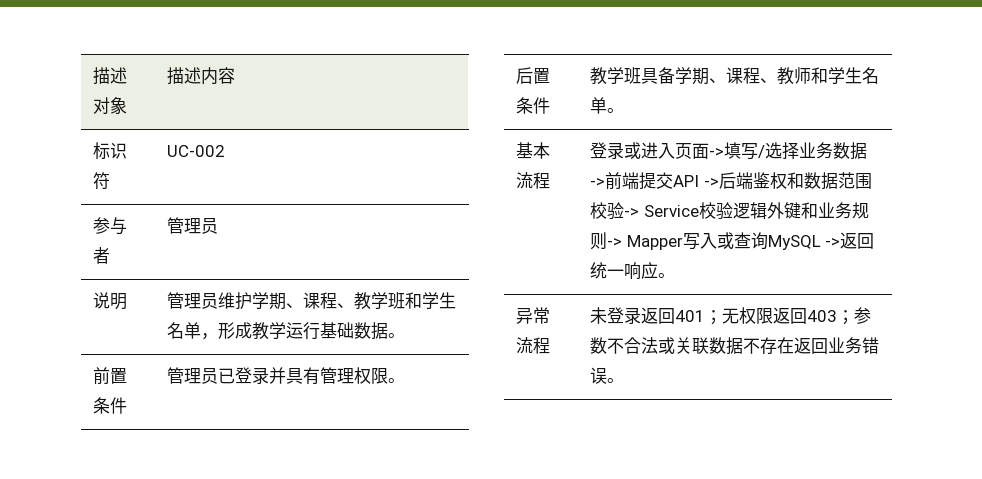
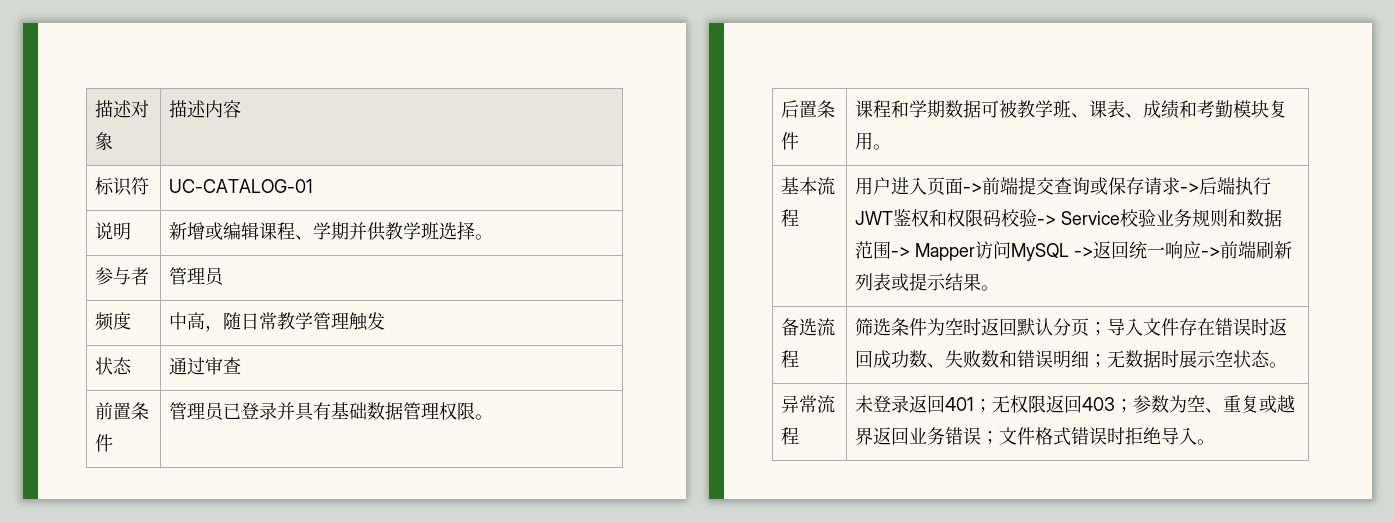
- 标识符 | UC-002
+ 标识符 | UC-CATALOG-01
+ 说明 | 新增或编辑课程、学期并供教学班选择。
  参与者 | 管理员
- 说明 | 管理员维护学期、课程、教学班和学生名单，形成教学运行基础数据。
+ 频度 | 中高，随日常教学管理触发
+ 状态 | 通过审查
- 前置条件 | 管理员已登录并具有管理权限。
+ 前置条件 | 管理员已登录并具有基础数据管理权限。
- 后置条件 | 教学班具备学期、课程、教师和学生名单。
+ 后置条件 | 课程和学期数据可被教学班、课表、成绩和考勤模块复用。
- 登录或进入页面->填写/选择业务数据->前端提交API ->后端鉴权和数据范围校验-> Service校验逻辑外键和业务规则-> Mapper写入或查询MySQL ->返回统一响应。
+ 用户进入页面->前端提交查询或保存请求->后端执行JWT鉴权和权限码校验-> Service校验业务规则和数据范围-> Mapper访问MySQL ->返回统一响应->前端刷新列表或提示结果。
+ 备选流程 | 筛选条件为空时返回默认分页；导入文件存在错误时返回成功数、失败数和错误明细；无数据时展示空状态。
- 异常流程 | 未登录返回401；无权限返回403；参数不合法或关联数据不存在返回业务错误。
+ 异常流程 | 未登录返回401；无权限返回403；参数为空、重复或越界返回业务错误；文件格式错误时拒绝导入。

